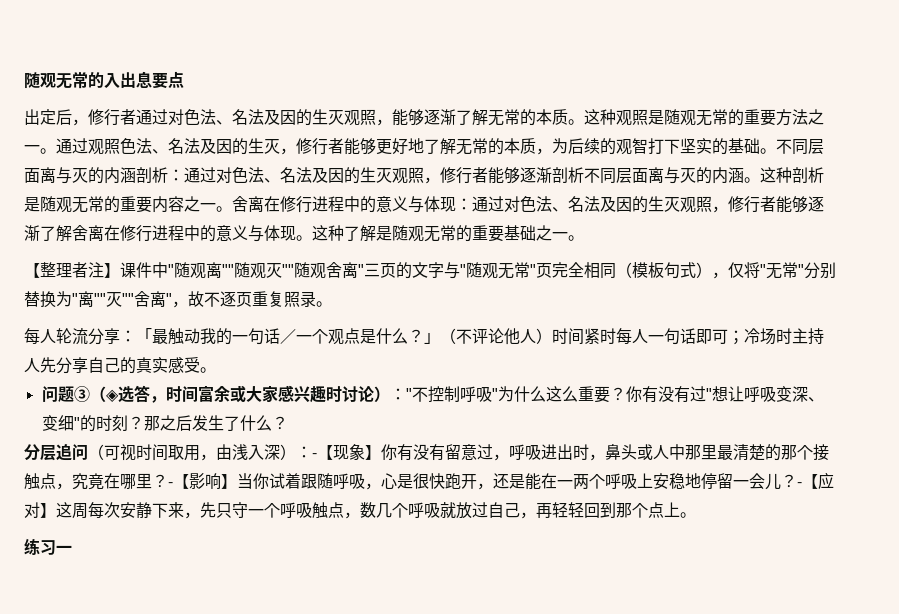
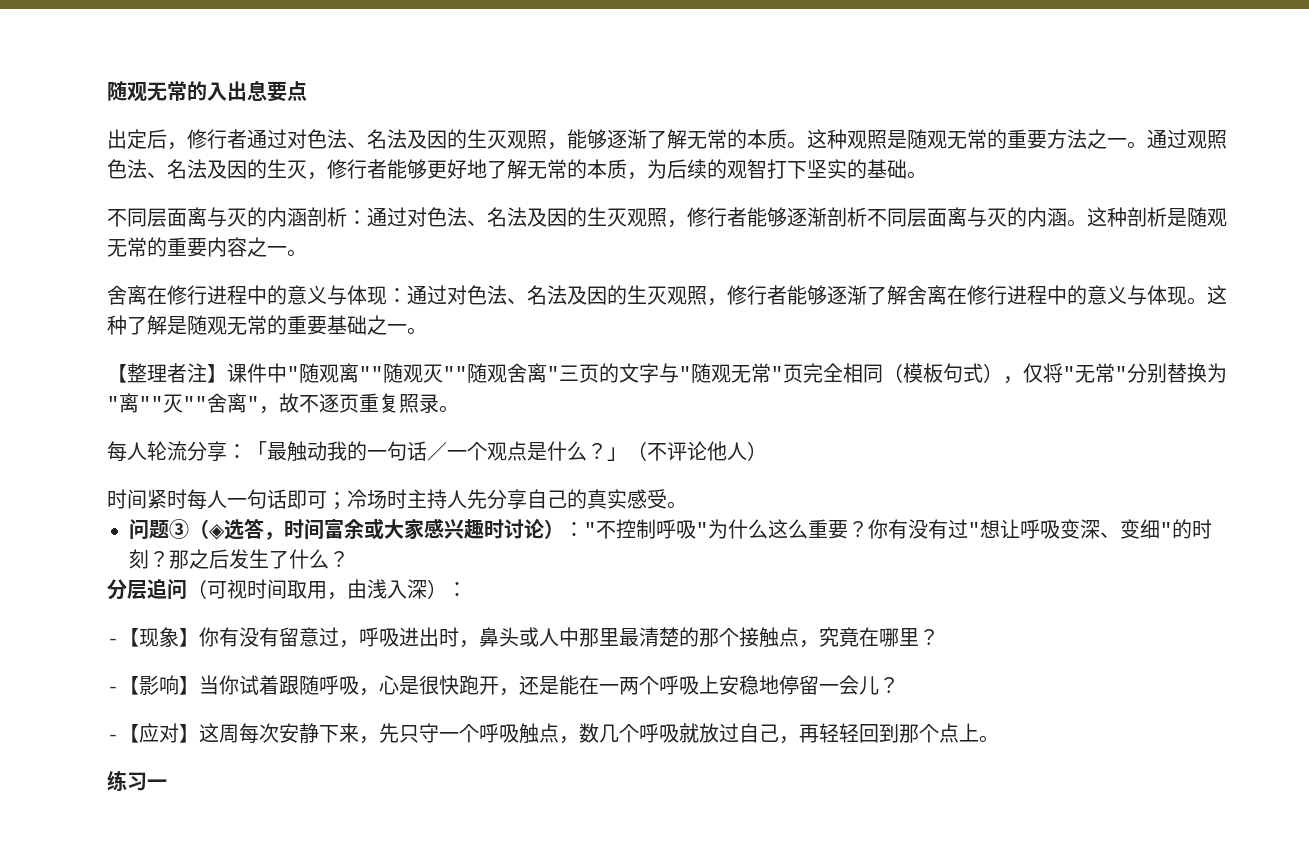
- 通过观照色法、名法及因的生灭，修行者能够更好地了解无常的本质，为后续的观智打下坚实的基础。不同层面离与灭的内涵剖析：通过对色法、名法及因的生灭观照，修行者能够逐渐剖析不同层面离与灭的内涵。
+ 通过观照色法、名法及因的生灭，修行者能够更好地了解无常的本质，为后续的观智打下坚实的基础。
+ 不同层面离与灭的内涵剖析：通过对色法、名法及因的生灭观照，修行者能够逐渐剖析不同层面离与灭的内涵。
- 这种剖析是随观无常的重要内容之一。舍离在修行进程中的意义与体现：通过对色法、名法及因的生灭观照，修行者能够逐渐了解舍离在修行进程中的意义与体现。
+ 这种剖析是随观无常的重要内容之一。
+ 舍离在修行进程中的意义与体现：通过对色法、名法及因的生灭观照，修行者能够逐渐了解舍离在修行进程中的意义与体现。
- 每人轮流分享：「最触动我的一句话／一个观点是什么？」（不评论他人）时间紧时每人一句话即可；冷场时主持人先分享自己的真实感受。
+ 每人轮流分享：「最触动我的一句话／一个观点是什么？」（不评论他人）
+ 时间紧时每人一句话即可；冷场时主持人先分享自己的真实感受。
- 分层追问（可视时间取用，由浅入深）：-【现象】你有没有留意过，呼吸进出时，鼻头或人中那里最清楚的那个接触点，究竟在哪里？-【影响】当你试着跟随呼吸，心是很快跑开，还是能在一两个呼吸上安稳地停留一会儿？-【应对】这周每次安静下来，先只守一个呼吸触点，数几个呼吸就放过自己，再轻轻回到那个点上。
+ 分层追问（可视时间取用，由浅入深）：
+ -【现象】你有没有留意过，呼吸进出时，鼻头或人中那里最清楚的那个接触点，究竟在哪里？
+ -【影响】当你试着跟随呼吸，心是很快跑开，还是能在一两个呼吸上安稳地停留一会儿？
+ -【应对】这周每次安静下来，先只守一个呼吸触点，数几个呼吸就放过自己，再轻轻回到那个点上。

